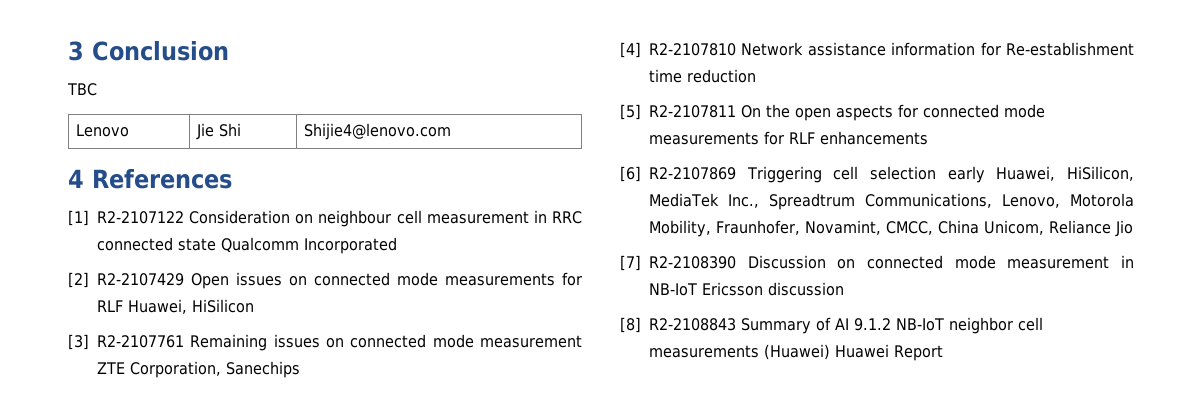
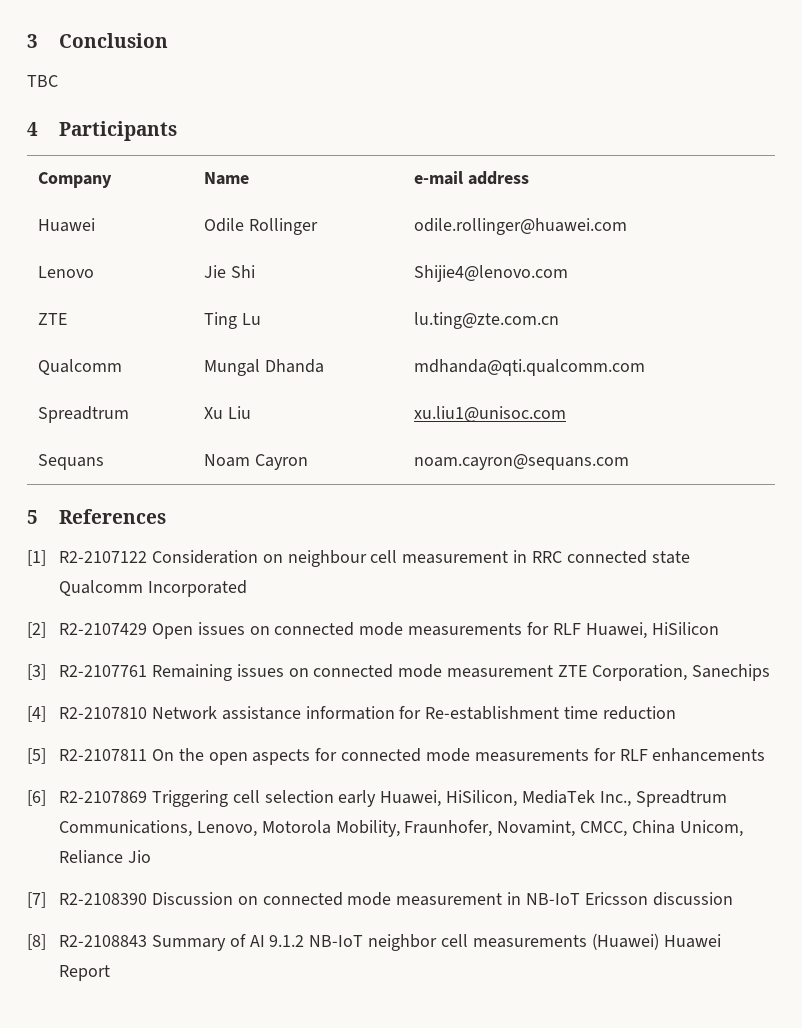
+ 4 Participants
+ Company | Name | e-mail address
+ Huawei | Odile Rollinger | odile.rollinger@huawei.com
  Lenovo | Jie Shi | Shijie4@lenovo.com
- 4 References
+ ZTE | Ting Lu | lu.ting@zte.com.cn
+ Qualcomm | Mungal Dhanda | mdhanda@qti.qualcomm.com
+ Spreadtrum | Xu Liu | xu.liu1@unisoc.com
+ Sequans | Noam Cayron | noam.cayron@sequans.com
+ 5 References

